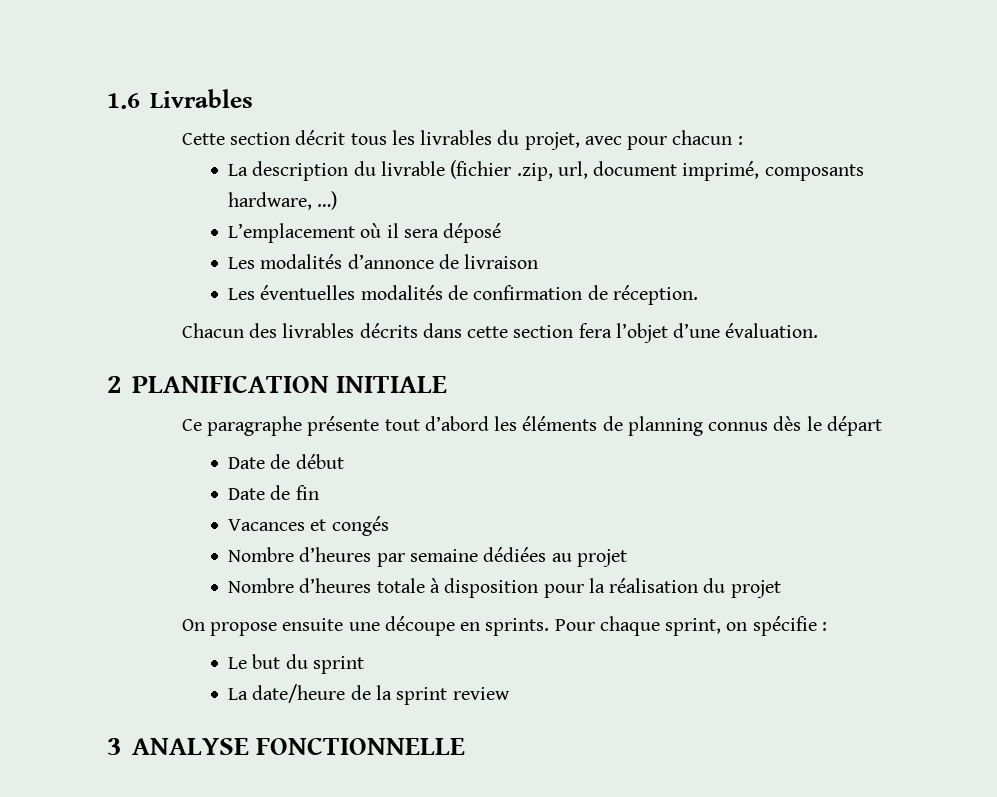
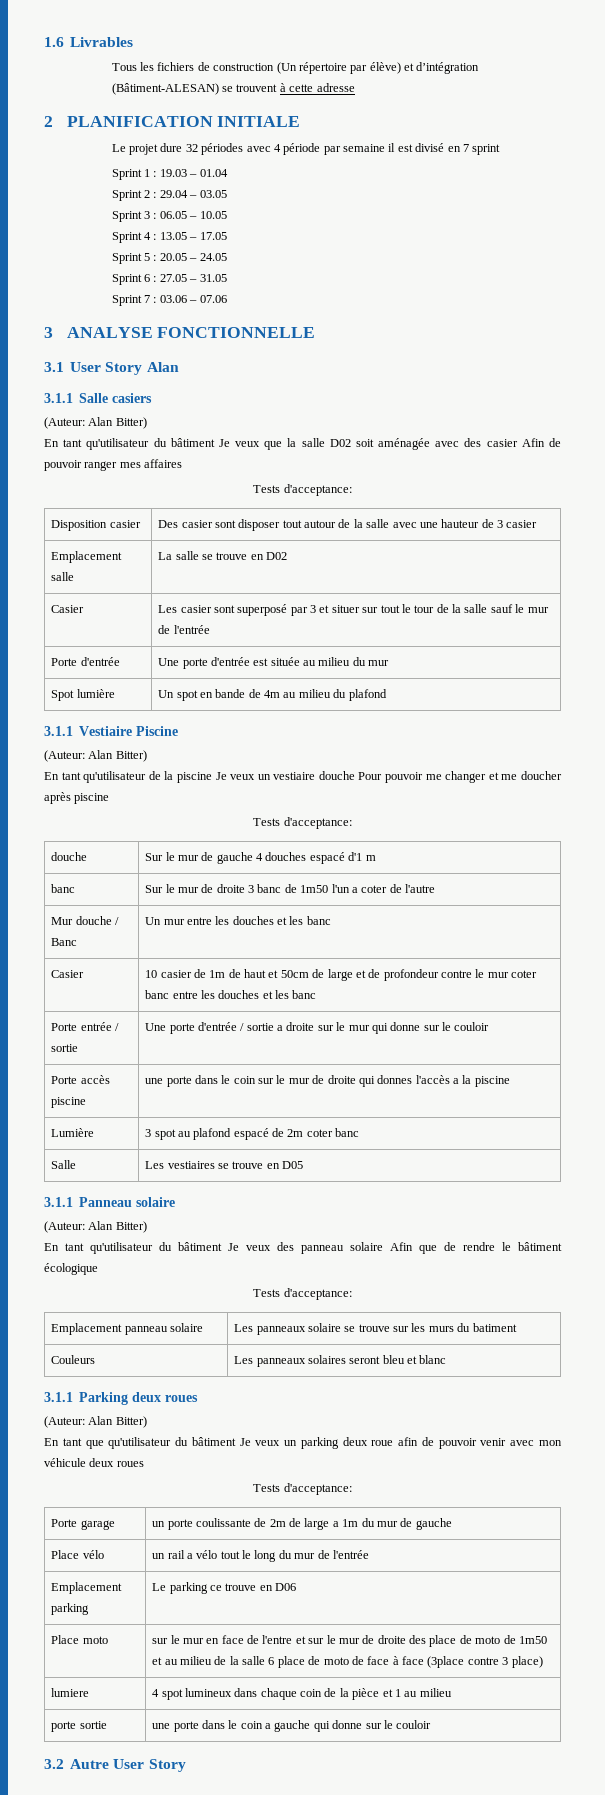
- Cette section décrit tous les livrables du projet, avec pour chacun :
- La description du livrable (fichier .zip, url, document imprimé, composants hardware, …)
- L’emplacement où il sera déposé
- Les modalités d’annonce de livraison
- Les éventuelles modalités de confirmation de réception.
- Chacun des livrables décrits dans cette section fera l’objet d’une évaluation.
+ Tous les fichiers de construction (Un répertoire par élève) et d’intégration (Bâtiment-ALESAN) se trouvent à cette adresse
  2 PLANIFICATION INITIALE
- Ce paragraphe présente tout d’abord les éléments de planning connus dès le départ
- Date de début
- Date de fin
- Vacances et congés
- Nombre d’heures par semaine dédiées au projet
- Nombre d’heures totale à disposition pour la réalisation du projet
- On propose ensuite une découpe en sprints. Pour chaque sprint, on spécifie :
- Le but du sprint
- La date/heure de la sprint review
+ Le projet dure 32 périodes avec 4 période par semaine il est divisé en 7 sprint
+ Sprint 1 : 19.03 – 01.04
+ Sprint 2 : 29.04 – 03.05
+ Sprint 3 : 06.05 – 10.05
+ Sprint 4 : 13.05 – 17.05
+ Sprint 5 : 20.05 – 24.05
+ Sprint 6 : 27.05 – 31.05
+ Sprint 7 : 03.06 – 07.06
  3 ANALYSE FONCTIONNELLE
+ 3.1 User Story Alan
+ 3.1.1 Salle casiers
+ (Auteur: Alan Bitter)
+ En tant qu'utilisateur du bâtiment Je veux que la salle D02 soit aménagée avec des casier Afin de pouvoir ranger mes affaires
+ Tests d'acceptance:
+ Disposition casier | Des casier sont disposer tout autour de la salle avec une hauteur de 3 casier
+ Emplacement salle | La salle se trouve en D02
+ Casier | Les casier sont superposé par 3 et situer sur tout le tour de la salle sauf le mur de l'entrée
+ Porte d'entrée | Une porte d'entrée est située au milieu du mur
+ Spot lumière | Un spot en bande de 4m au milieu du plafond
+ 3.1.1 Vestiaire Piscine
+ (Auteur: Alan Bitter)
+ En tant qu'utilisateur de la piscine Je veux un vestiaire douche Pour pouvoir me changer et me doucher après piscine
+ Tests d'acceptance:
+ douche | Sur le mur de gauche 4 douches espacé d'1 m
+ banc | Sur le mur de droite 3 banc de 1m50 l'un a coter de l'autre
+ Mur douche / Banc | Un mur entre les douches et les banc
+ Casier | 10 casier de 1m de haut et 50cm de large et de profondeur contre le mur coter banc entre les douches et les banc
+ Porte entrée / sortie | Une porte d'entrée / sortie a droite sur le mur qui donne sur le couloir
+ Porte accès piscine | une porte dans le coin sur le mur de droite qui donnes l'accès a la piscine
+ Lumière | 3 spot au plafond espacé de 2m coter banc
+ Salle | Les vestiaires se trouve en D05
+ 3.1.1 Panneau solaire
+ (Auteur: Alan Bitter)
+ En tant qu'utilisateur du bâtiment Je veux des panneau solaire Afin que de rendre le bâtiment écologique
+ Tests d'acceptance:
+ Emplacement panneau solaire | Les panneaux solaire se trouve sur les murs du batiment
+ Couleurs | Les panneaux solaires seront bleu et blanc
+ 3.1.1 Parking deux roues
+ (Auteur: Alan Bitter)
+ En tant que qu'utilisateur du bâtiment Je veux un parking deux roue afin de pouvoir venir avec mon véhicule deux roues
+ Tests d'acceptance:
+ Porte garage | un porte coulissante de 2m de large a 1m du mur de gauche
+ Place vélo | un rail a vélo tout le long du mur de l'entrée
+ Emplacement parking | Le parking ce trouve en D06
+ Place moto | sur le mur en face de l'entre et sur le mur de droite des place de moto de 1m50 et au milieu de la salle 6 place de moto de face à face (3place contre 3 place)
+ lumiere | 4 spot lumineux dans chaque coin de la pièce et 1 au milieu
+ porte sortie | une porte dans le coin a gauche qui donne sur le couloir
+ 3.2 Autre User Story

